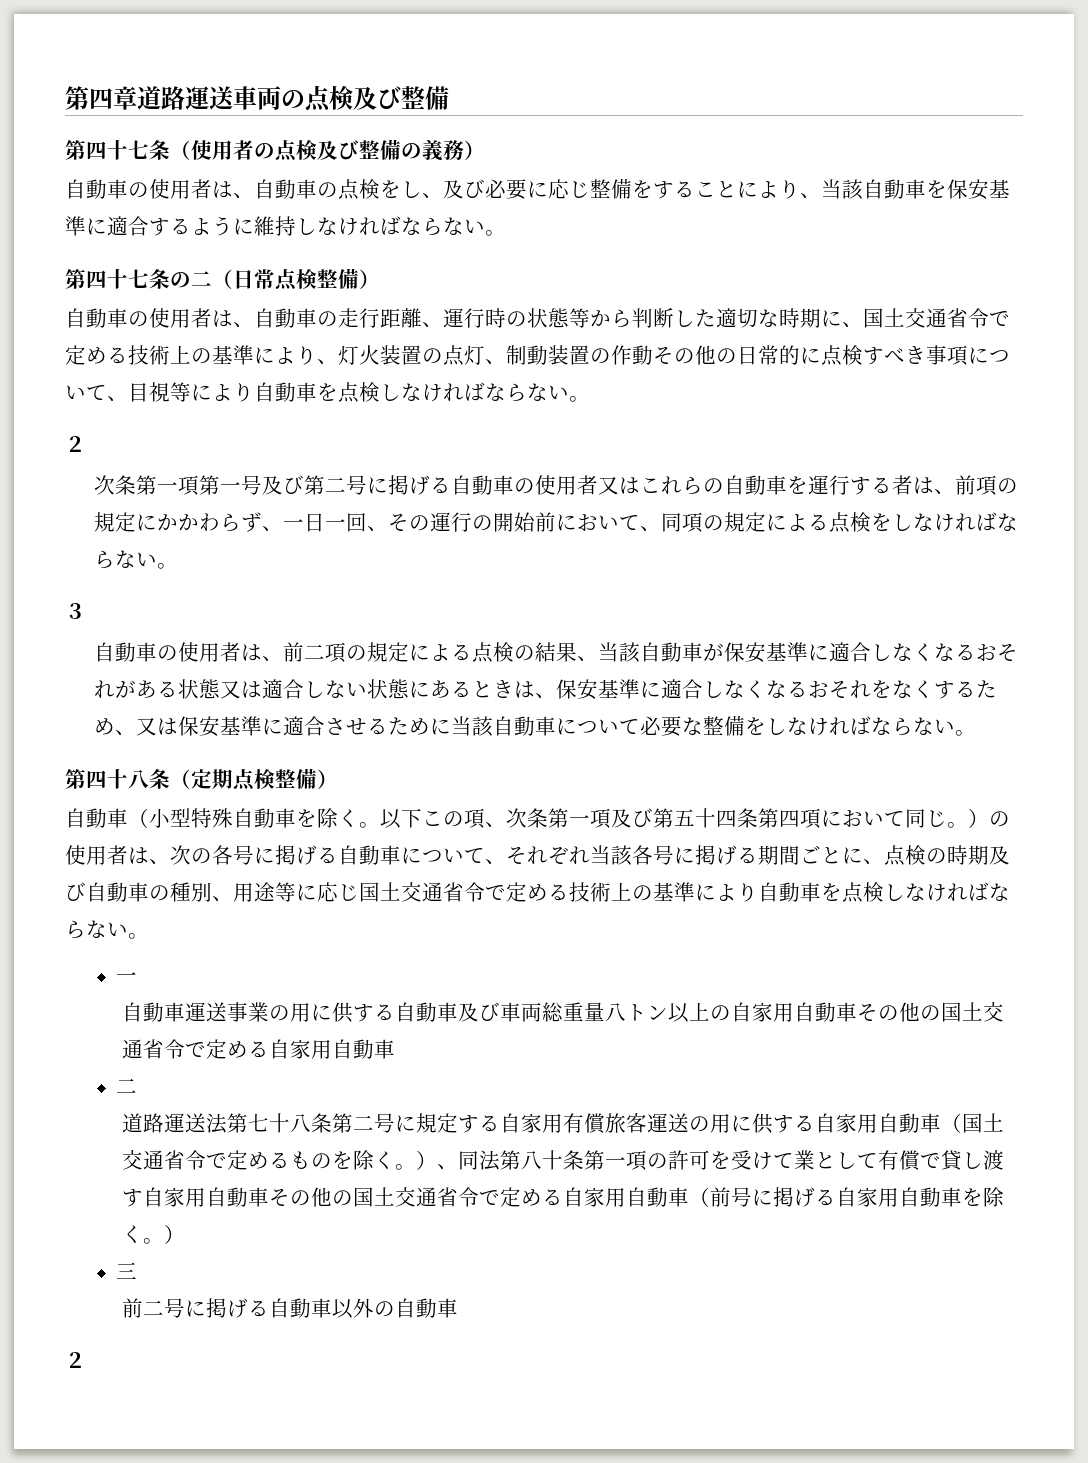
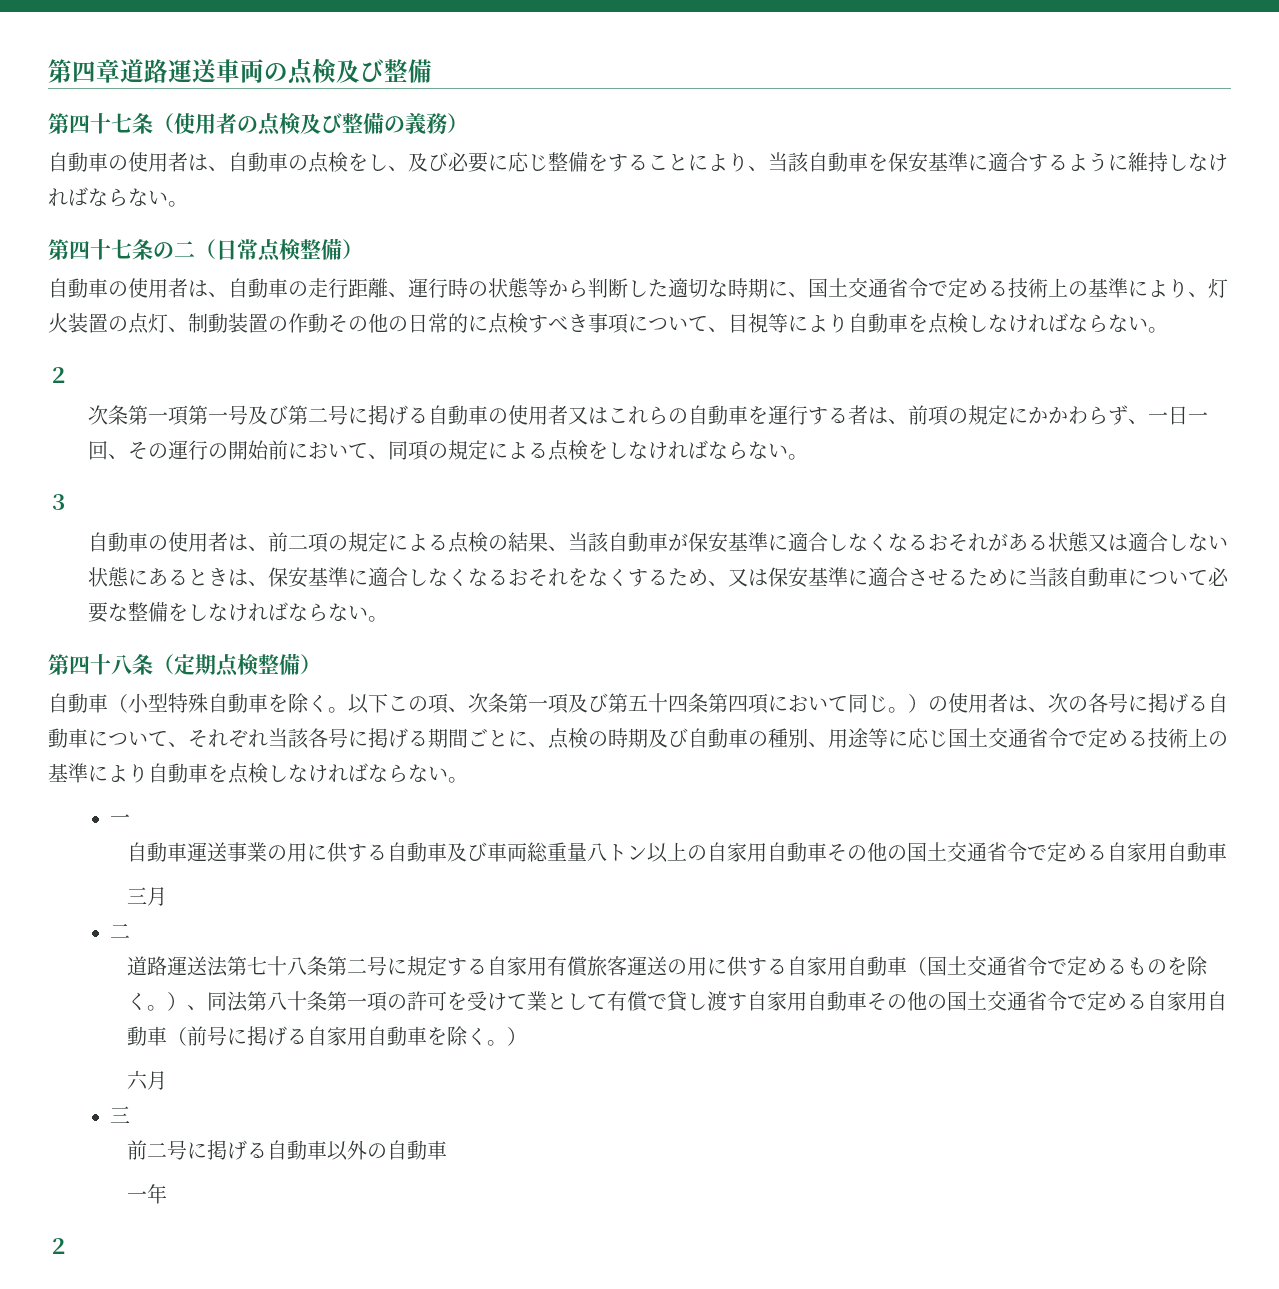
+ 三月
+ 六月
+ 一年

